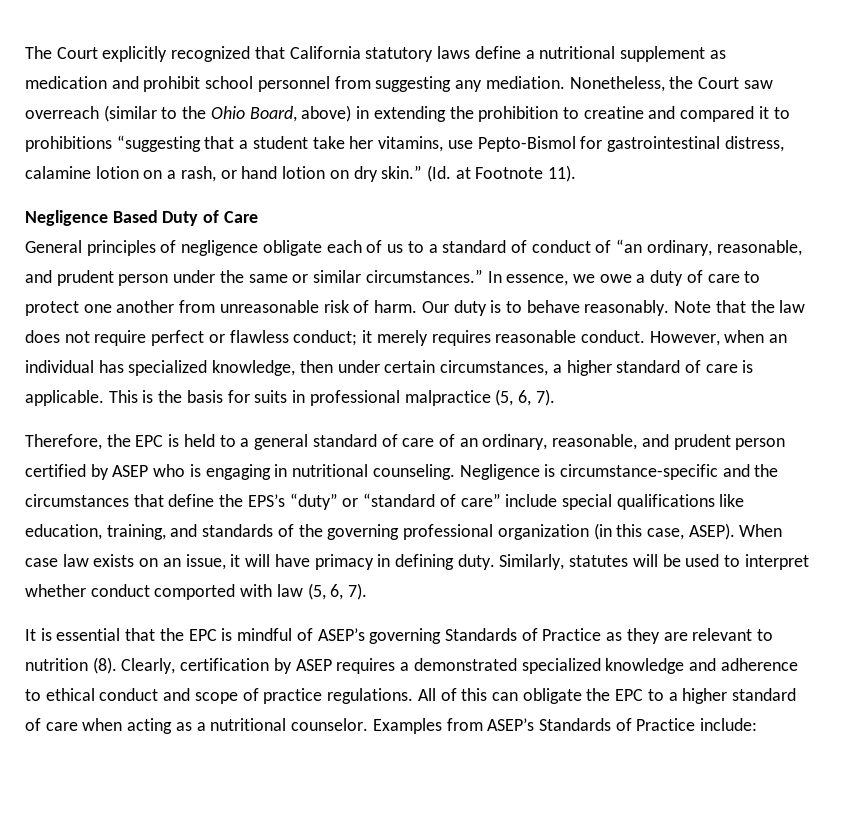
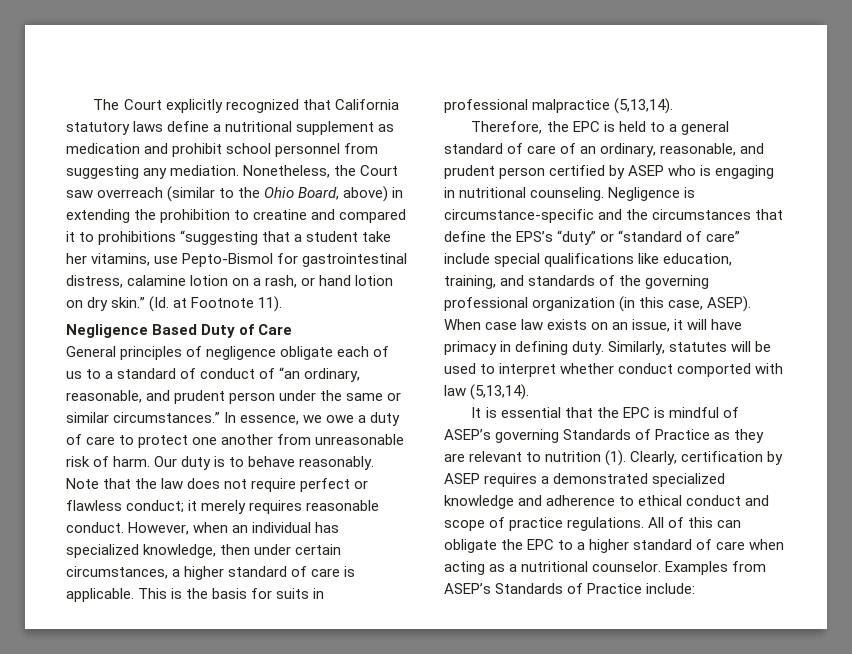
- This is the basis for suits in professional malpractice (5, 6, 7).
+ This is the basis for suits in professional malpractice (5,13,14).
- Similarly, statutes will be used to interpret whether conduct comported with law (5, 6, 7).
+ Similarly, statutes will be used to interpret whether conduct comported with law (5,13,14).
- It is essential that the EPC is mindful of ASEP’s governing Standards of Practice as they are relevant to nutrition (8).
+ It is essential that the EPC is mindful of ASEP’s governing Standards of Practice as they are relevant to nutrition (1).

